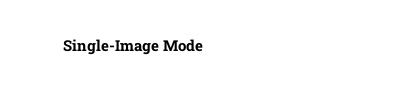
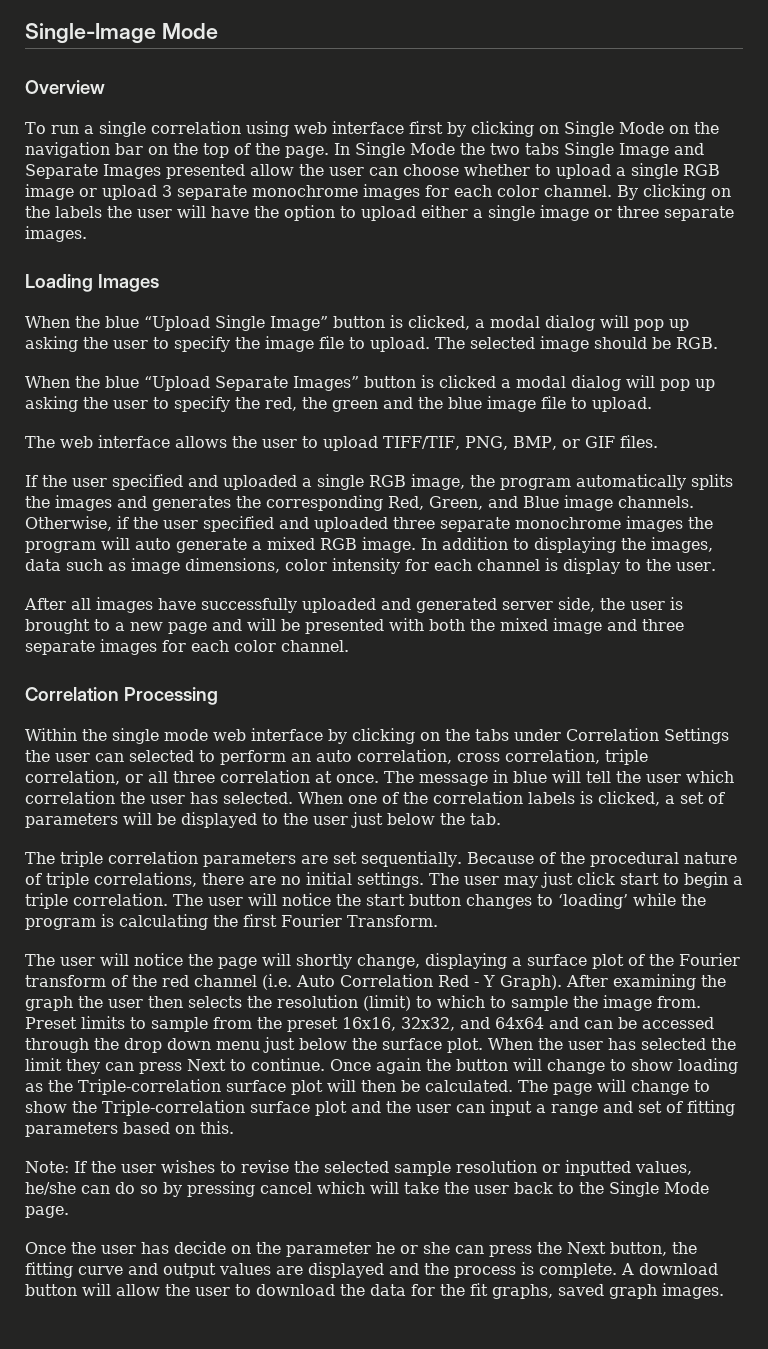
+ Overview
+ To run a single correlation using web interface first by clicking on Single Mode on the navigation bar on the top of the page. In Single Mode the two tabs Single Image and Separate Images presented allow the user can choose whether to upload a single RGB image or upload 3 separate monochrome images for each color channel. By clicking on the labels the user will have the option to upload either a single image or three separate images.
+ Loading Images
+ When the blue “Upload Single Image” button is clicked, a modal dialog will pop up asking the user to specify the image file to upload. The selected image should be RGB.
+ When the blue “Upload Separate Images” button is clicked a modal dialog will pop up asking the user to specify the red, the green and the blue image file to upload.
+ The web interface allows the user to upload TIFF/TIF, PNG, BMP, or GIF files.
+ If the user specified and uploaded a single RGB image, the program automatically splits the images and generates the corresponding Red, Green, and Blue image channels. Otherwise, if the user specified and uploaded three separate monochrome images the program will auto generate a mixed RGB image. In addition to displaying the images, data such as image dimensions, color intensity for each channel is display to the user.
+ After all images have successfully uploaded and generated server side, the user is brought to a new page and will be presented with both the mixed image and three separate images for each color channel.
+ Correlation Processing
+ Within the single mode web interface by clicking on the tabs under Correlation Settings the user can selected to perform an auto correlation, cross correlation, triple correlation, or all three correlation at once. The message in blue will tell the user which correlation the user has selected. When one of the correlation labels is clicked, a set of parameters will be displayed to the user just below the tab.
+ The triple correlation parameters are set sequentially. Because of the procedural nature of triple correlations, there are no initial settings. The user may just click start to begin a triple correlation. The user will notice the start button changes to ‘loading’ while the program is calculating the first Fourier Transform.
+ The user will notice the page will shortly change, displaying a surface plot of the Fourier transform of the red channel (i.e. Auto Correlation Red - Y Graph). After examining the graph the user then selects the resolution (limit) to which to sample the image from. Preset limits to sample from the preset 16x16, 32x32, and 64x64 and can be accessed through the drop down menu just below the surface plot. When the user has selected the limit they can press Next to continue. Once again the button will change to show loading as the Triple-correlation surface plot will then be calculated. The page will change to show the Triple-correlation surface plot and the user can input a range and set of fitting parameters based on this.
+ Note: If the user wishes to revise the selected sample resolution or inputted values, he/she can do so by pressing cancel which will take the user back to the Single Mode page.
+ Once the user has decide on the parameter he or she can press the Next button, the fitting curve and output values are displayed and the process is complete. A download button will allow the user to download the data for the fit graphs, saved graph images.

